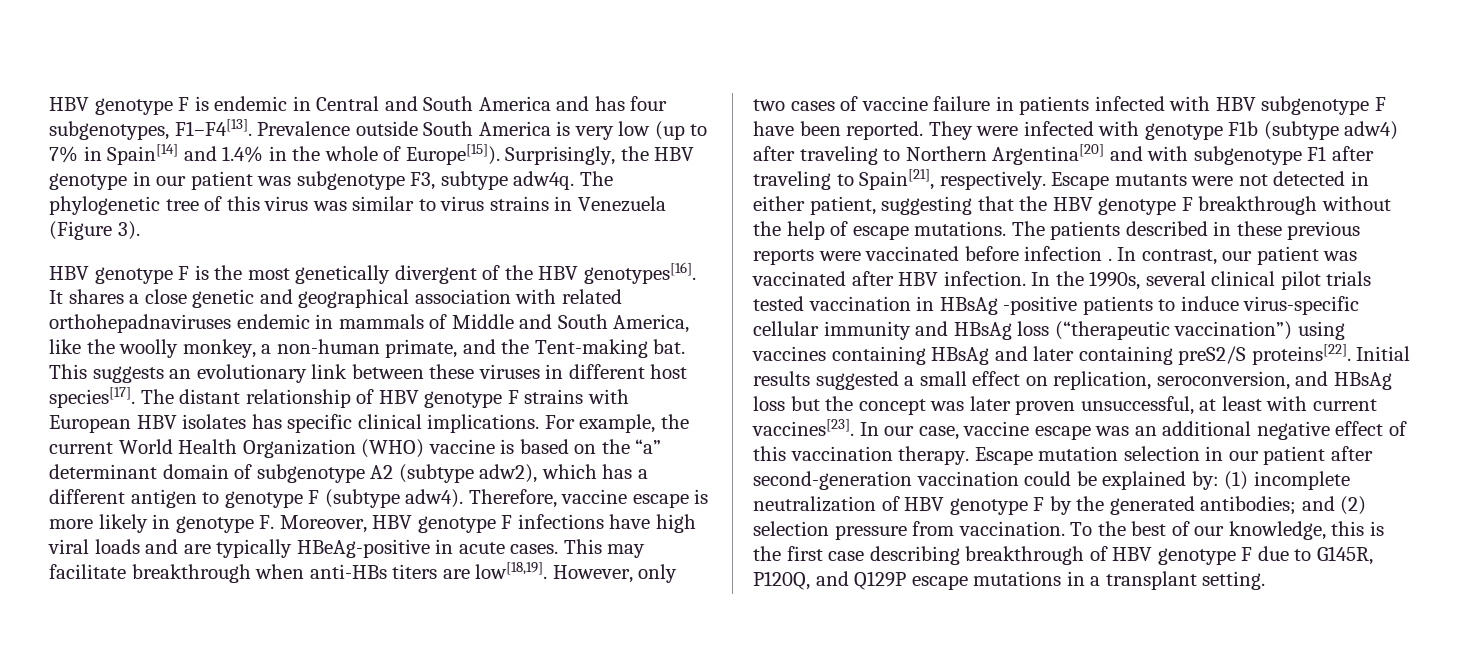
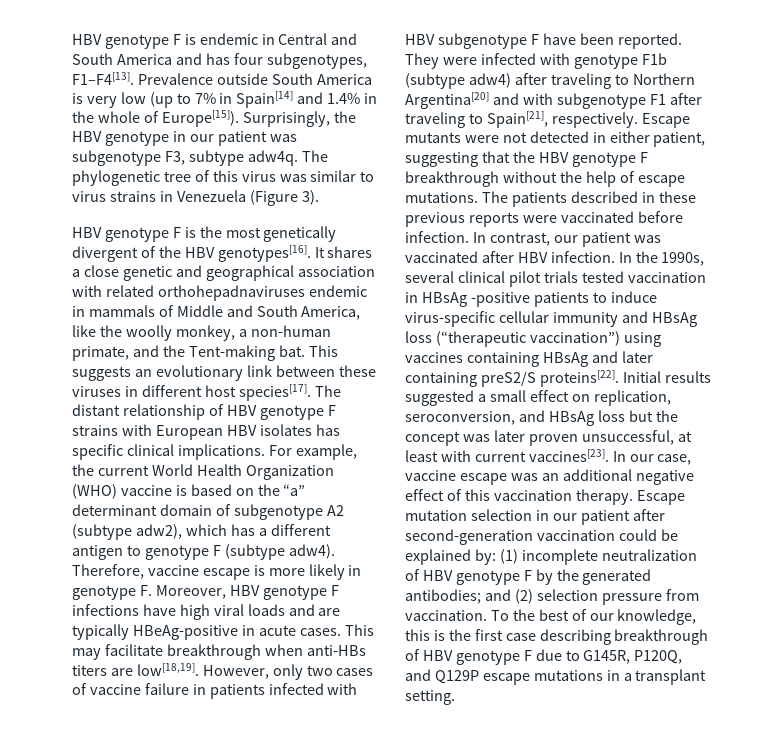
- The patients described in these previous reports were vaccinated before infection .
+ The patients described in these previous reports were vaccinated before infection.

